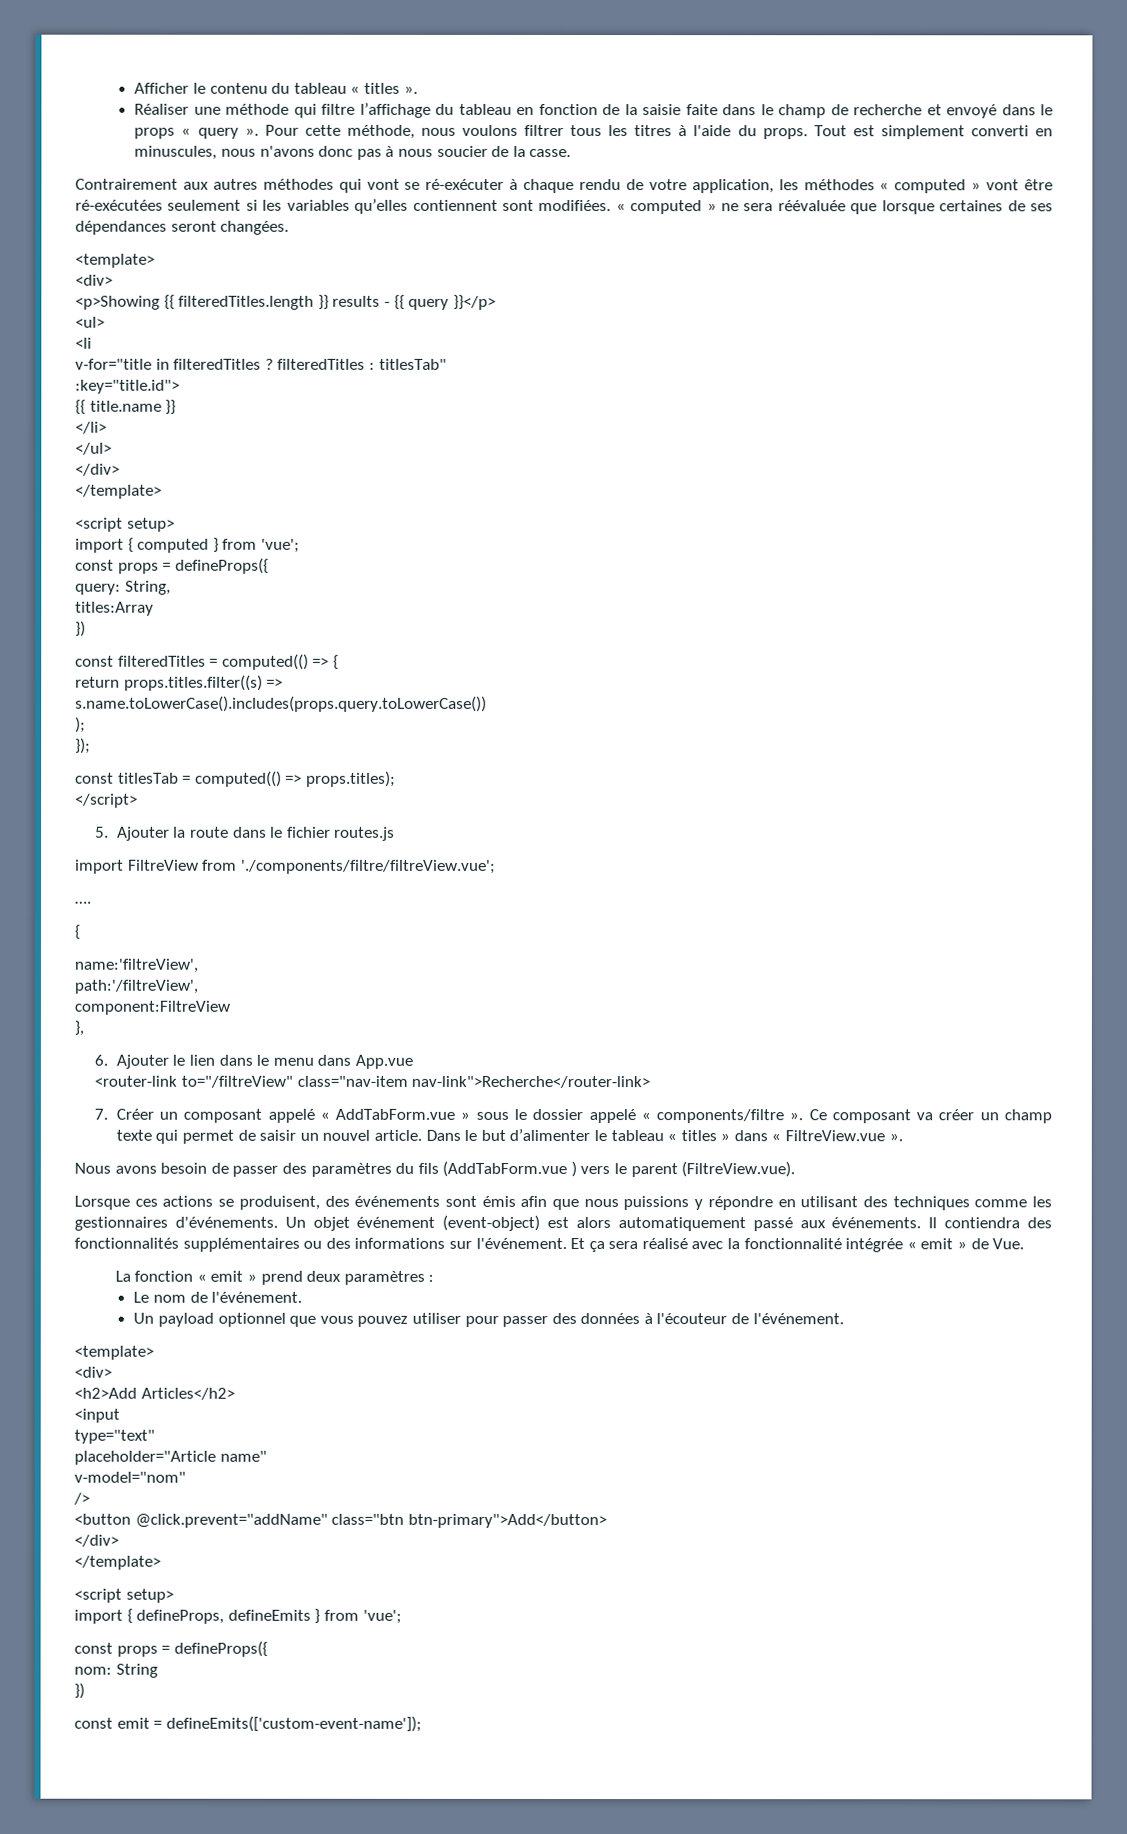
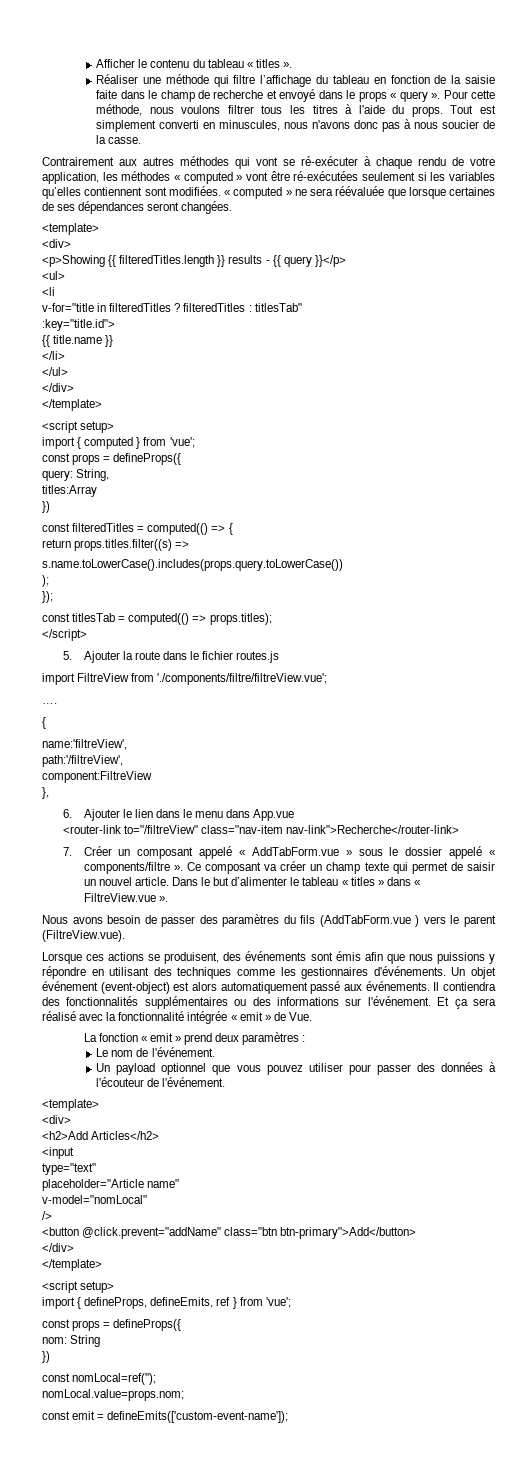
- v-model="nom"
+ v-model="nomLocal"
- import { defineProps, defineEmits } from 'vue';
+ import { defineProps, defineEmits, ref } from 'vue';
+ const nomLocal=ref('');
+ nomLocal.value=props.nom;

